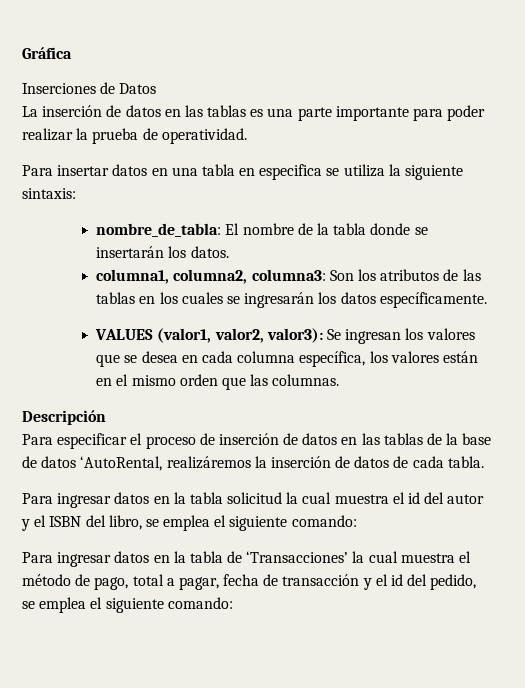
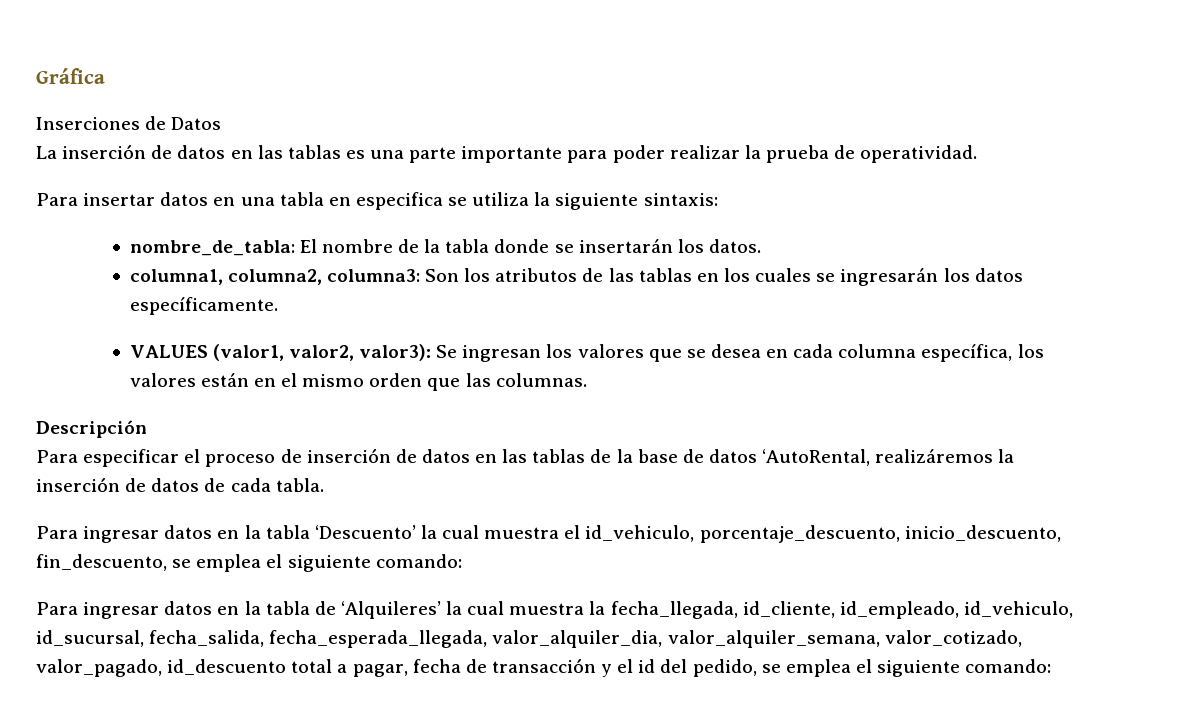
- Para ingresar datos en la tabla solicitud la cual muestra el id del autor y el ISBN del libro, se emplea el siguiente comando:
+ Para ingresar datos en la tabla ‘Descuento’ la cual muestra el id_vehiculo, porcentaje_descuento, inicio_descuento, fin_descuento, se emplea el siguiente comando:
- Para ingresar datos en la tabla de ‘Transacciones’ la cual muestra el método de pago, total a pagar, fecha de transacción y el id del pedido, se emplea el siguiente comando:
+ Para ingresar datos en la tabla de ‘Alquileres’ la cual muestra la fecha_llegada, id_cliente, id_empleado, id_vehiculo, id_sucursal, fecha_salida, fecha_esperada_llegada, valor_alquiler_dia, valor_alquiler_semana, valor_cotizado, valor_pagado, id_descuento total a pagar, fecha de transacción y el id del pedido, se emplea el siguiente comando:

